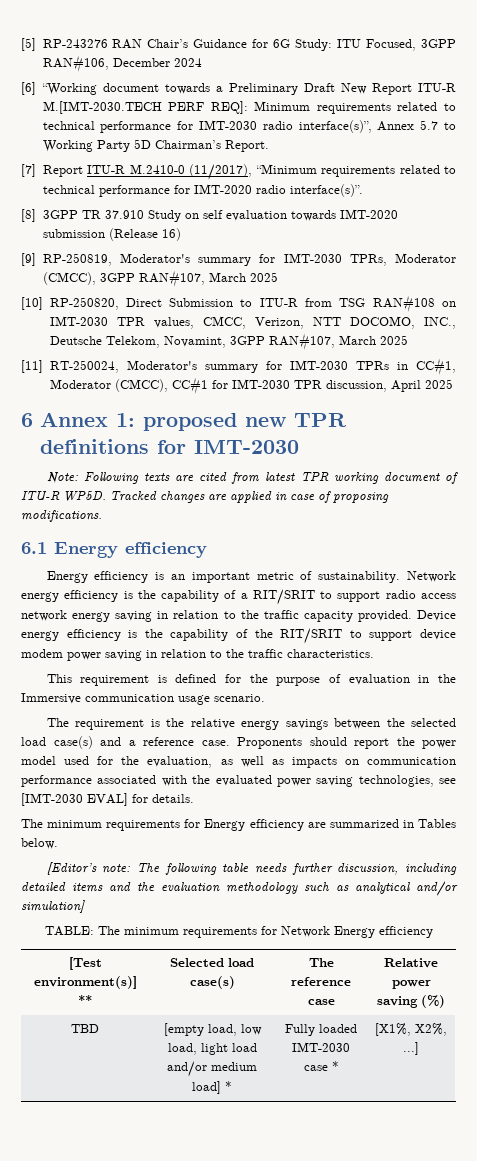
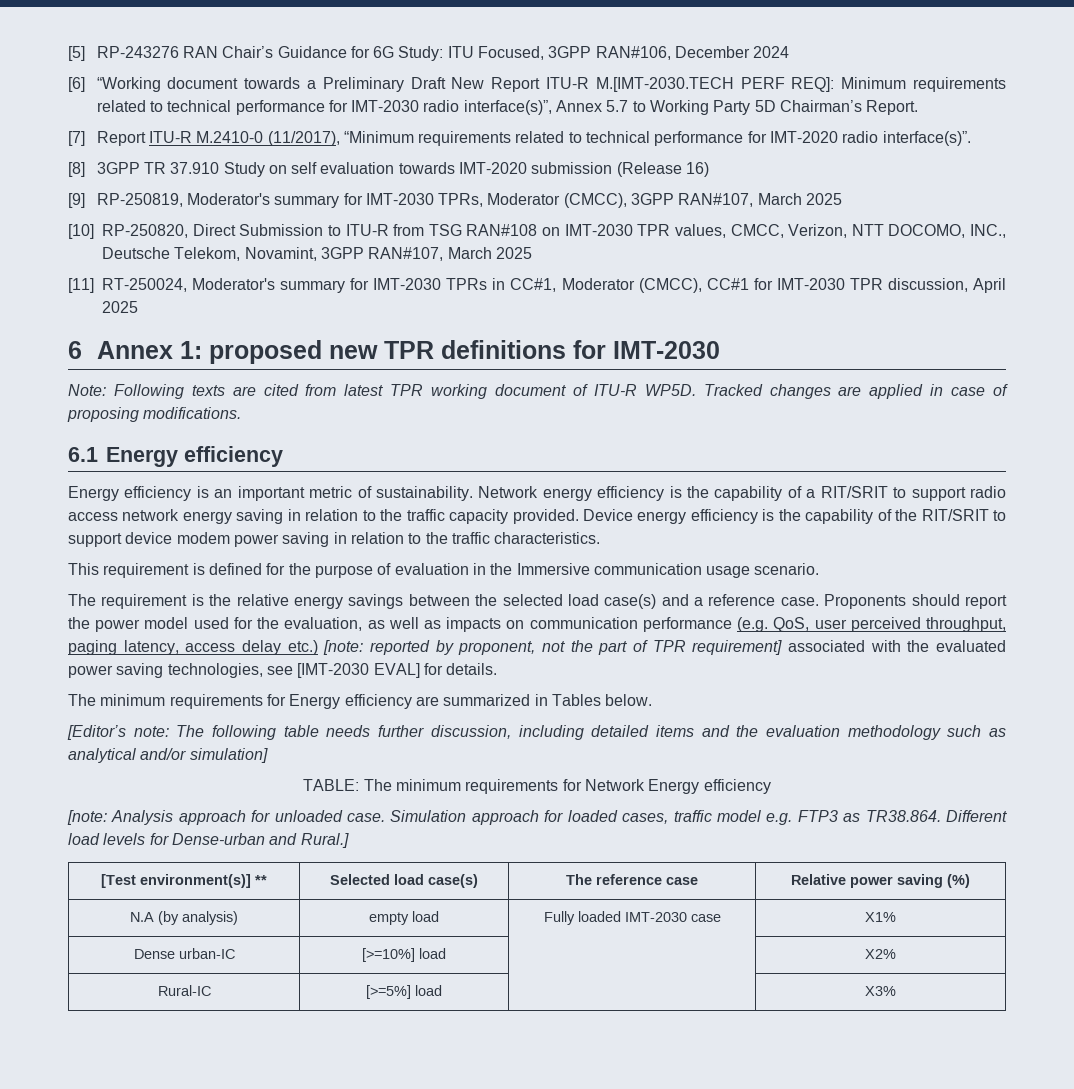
- Proponents should report the power model used for the evaluation, as well as impacts on communication performance associated with the evaluated power saving technologies, see [IMT-2030 EVAL] for details.
+ Proponents should report the power model used for the evaluation, as well as impacts on communication performance (e.g. QoS, user perceived throughput, paging latency, access delay etc.) [note: reported by proponent, not the part of TPR requirement] associated with the evaluated power saving technologies, see [IMT-2030 EVAL] for details.
+ [note: Analysis approach for unloaded case. Simulation approach for loaded cases, traffic model e.g. FTP3 as TR38.864. Different load levels for Dense-urban and Rural.]
- TBD | [empty load, low load, light load and/or medium load] * | Fully loaded IMT-2030 case * | [X1%, X2%, ...]
+ N.A (by analysis) | empty load | Fully loaded IMT-2030 case | X1%
+ Dense urban-IC | [>=10%] load | | X2%
+ Rural-IC | [>=5%] load | | X3%

